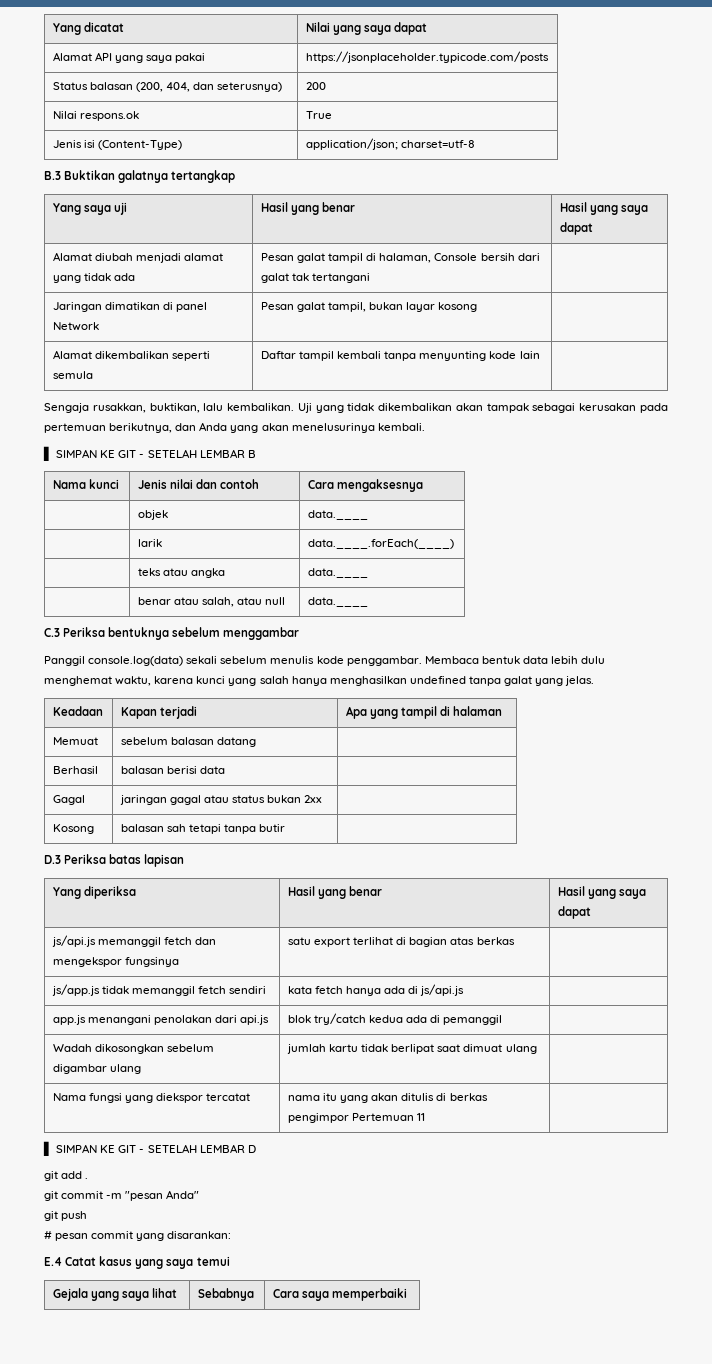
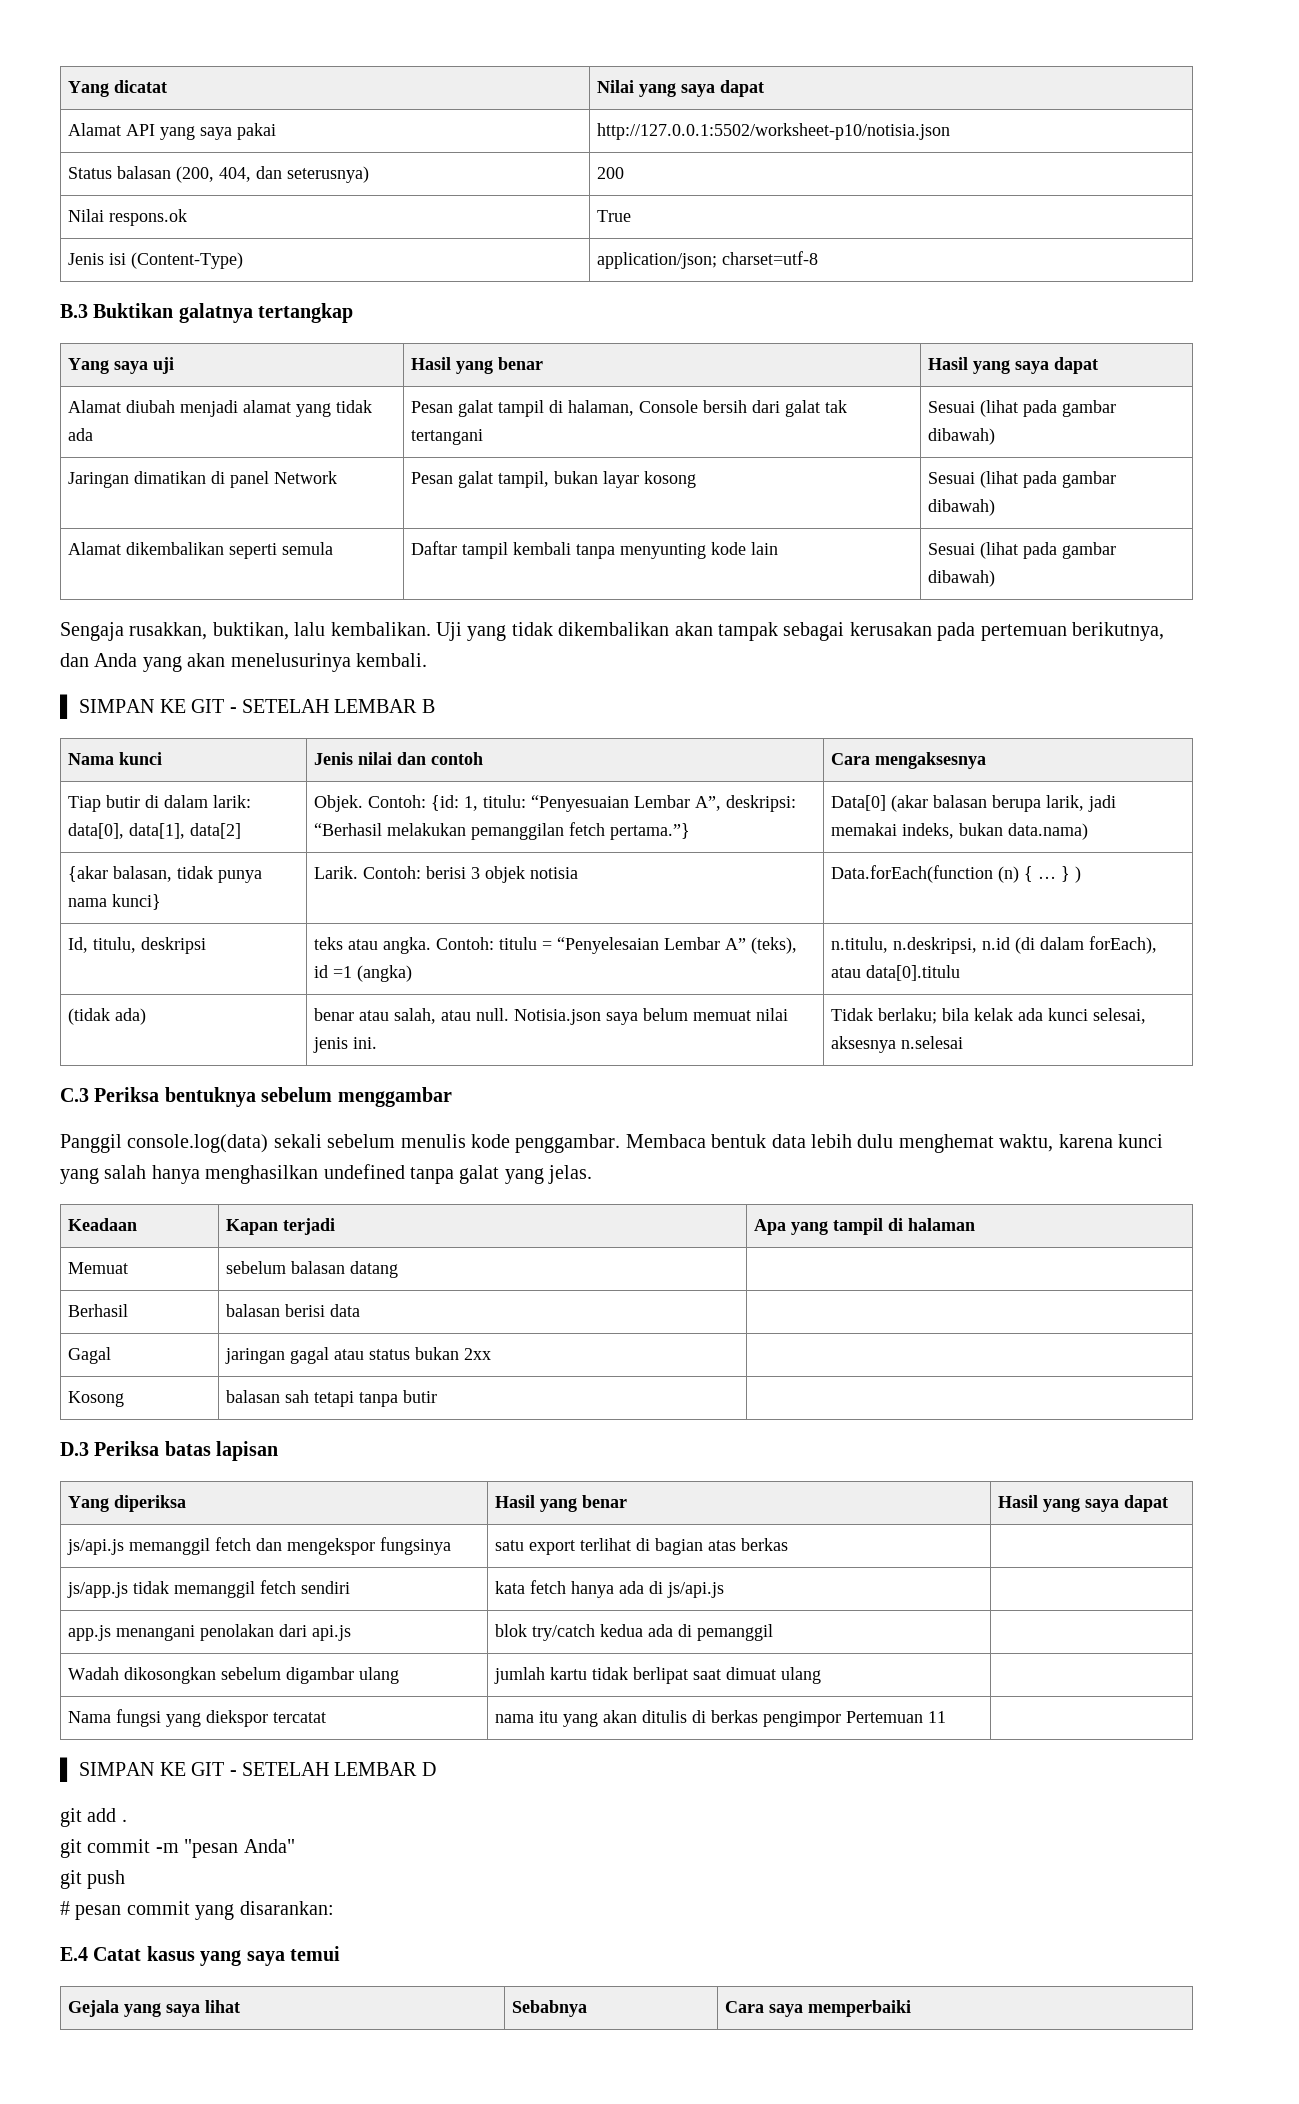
- Alamat API yang saya pakai | https://jsonplaceholder.typicode.com/posts
+ Alamat API yang saya pakai | http://127.0.0.1:5502/worksheet-p10/notisia.json
- Alamat diubah menjadi alamat yang tidak ada | Pesan galat tampil di halaman, Console bersih dari galat tak tertangani |
+ Alamat diubah menjadi alamat yang tidak ada | Pesan galat tampil di halaman, Console bersih dari galat tak tertangani | Sesuai (lihat pada gambar dibawah)
- Jaringan dimatikan di panel Network | Pesan galat tampil, bukan layar kosong |
+ Jaringan dimatikan di panel Network | Pesan galat tampil, bukan layar kosong | Sesuai (lihat pada gambar dibawah)
- Alamat dikembalikan seperti semula | Daftar tampil kembali tanpa menyunting kode lain |
+ Alamat dikembalikan seperti semula | Daftar tampil kembali tanpa menyunting kode lain | Sesuai (lihat pada gambar dibawah)
- | objek | data.____
- | larik | data.____.forEach(____)
- | teks atau angka | data.____
- | benar atau salah, atau null | data.____
+ Tiap butir di dalam larik: data[0], data[1], data[2] | Objek. Contoh: {id: 1, titulu: “Penyesuaian Lembar A”, deskripsi: “Berhasil melakukan pemanggilan fetch pertama.”} | Data[0] (akar balasan berupa larik, jadi memakai indeks, bukan data.nama)
+ {akar balasan, tidak punya nama kunci} | Larik. Contoh: berisi 3 objek notisia | Data.forEach(function (n) { … } )
+ Id, titulu, deskripsi | teks atau angka. Contoh: titulu = “Penyelesaian Lembar A” (teks), id =1 (angka) | n.titulu, n.deskripsi, n.id (di dalam forEach), atau data[0].titulu
+ (tidak ada) | benar atau salah, atau null. Notisia.json saya belum memuat nilai jenis ini. | Tidak berlaku; bila kelak ada kunci selesai, aksesnya n.selesai

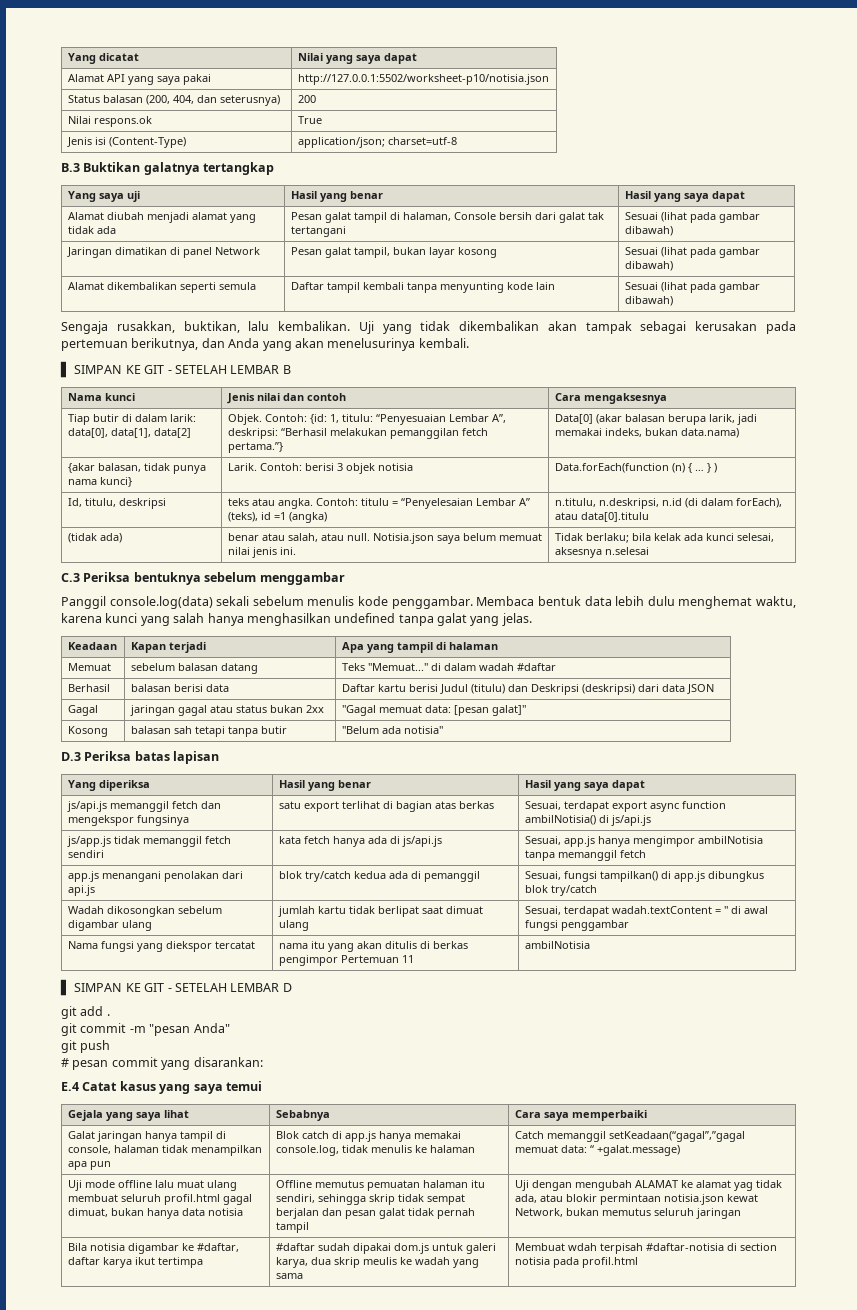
- Memuat | sebelum balasan datang |
- Berhasil | balasan berisi data |
+ Memuat | sebelum balasan datang | Teks "Memuat..." di dalam wadah #daftar
+ Berhasil | balasan berisi data | Daftar kartu berisi Judul (titulu) dan Deskripsi (deskripsi) dari data JSON
- Gagal | jaringan gagal atau status bukan 2xx |
+ Gagal | jaringan gagal atau status bukan 2xx | "Gagal memuat data: [pesan galat]"
- Kosong | balasan sah tetapi tanpa butir |
+ Kosong | balasan sah tetapi tanpa butir | "Belum ada notisia"
- js/api.js memanggil fetch dan mengekspor fungsinya | satu export terlihat di bagian atas berkas |
+ js/api.js memanggil fetch dan mengekspor fungsinya | satu export terlihat di bagian atas berkas | Sesuai, terdapat export async function ambilNotisia() di js/api.js
- js/app.js tidak memanggil fetch sendiri | kata fetch hanya ada di js/api.js |
+ js/app.js tidak memanggil fetch sendiri | kata fetch hanya ada di js/api.js | Sesuai, app.js hanya mengimpor ambilNotisia tanpa memanggil fetch
- app.js menangani penolakan dari api.js | blok try/catch kedua ada di pemanggil |
+ app.js menangani penolakan dari api.js | blok try/catch kedua ada di pemanggil | Sesuai, fungsi tampilkan() di app.js dibungkus blok try/catch
- Wadah dikosongkan sebelum digambar ulang | jumlah kartu tidak berlipat saat dimuat ulang |
+ Wadah dikosongkan sebelum digambar ulang | jumlah kartu tidak berlipat saat dimuat ulang | Sesuai, terdapat wadah.textContent = '' di awal fungsi penggambar
- Nama fungsi yang diekspor tercatat | nama itu yang akan ditulis di berkas pengimpor Pertemuan 11 |
+ Nama fungsi yang diekspor tercatat | nama itu yang akan ditulis di berkas pengimpor Pertemuan 11 | ambilNotisia
+ Galat jaringan hanya tampil di console, halaman tidak menampilkan apa pun | Blok catch di app.js hanya memakai console.log, tidak menulis ke halaman | Catch memanggil setKeadaan(“gagal”,”gagal memuat data: “ +galat.message)
+ Uji mode offline lalu muat ulang membuat seluruh profil.html gagal dimuat, bukan hanya data notisia | Offline memutus pemuatan halaman itu sendiri, sehingga skrip tidak sempat berjalan dan pesan galat tidak pernah tampil | Uji dengan mengubah ALAMAT ke alamat yag tidak ada, atau blokir permintaan notisia.json kewat Network, bukan memutus seluruh jaringan
+ Bila notisia digambar ke #daftar, daftar karya ikut tertimpa | #daftar sudah dipakai dom.js untuk galeri karya, dua skrip meulis ke wadah yang sama | Membuat wdah terpisah #daftar-notisia di section notisia pada profil.html

